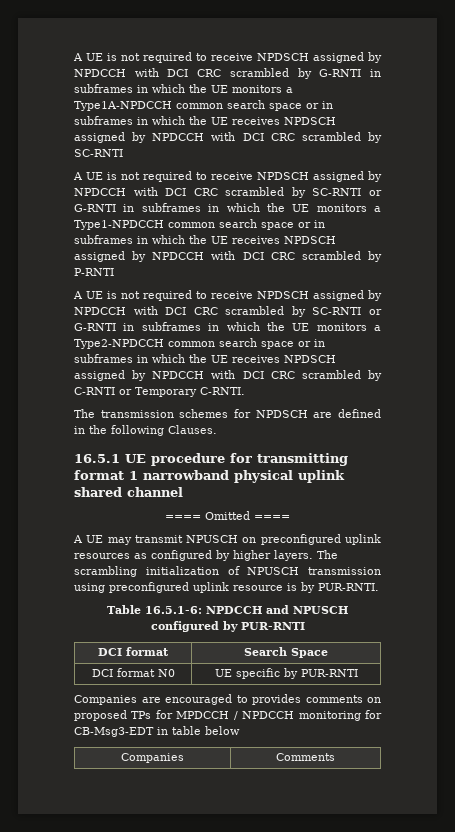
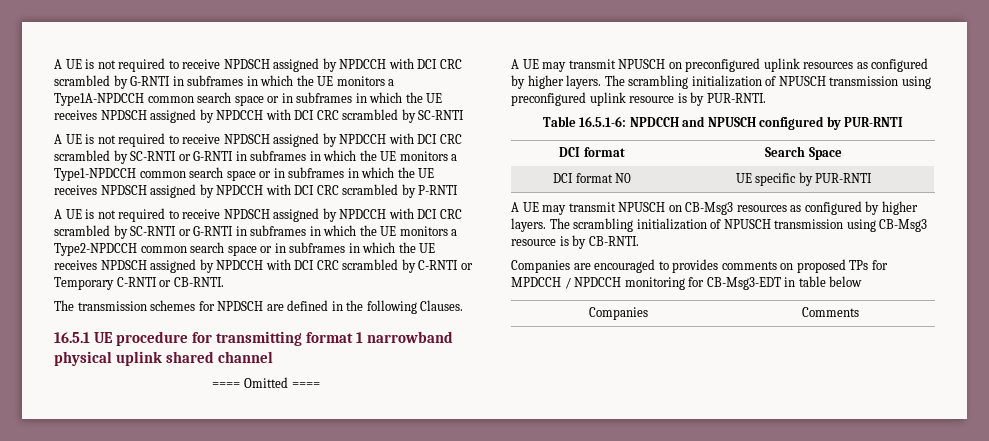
- A UE is not required to receive NPDSCH assigned by NPDCCH with DCI CRC scrambled by SC-RNTI or G-RNTI in subframes in which the UE monitors a Type2-NPDCCH common search space or in subframes in which the UE receives NPDSCH assigned by NPDCCH with DCI CRC scrambled by C-RNTI or Temporary C-RNTI.
+ A UE is not required to receive NPDSCH assigned by NPDCCH with DCI CRC scrambled by SC-RNTI or G-RNTI in subframes in which the UE monitors a Type2-NPDCCH common search space or in subframes in which the UE receives NPDSCH assigned by NPDCCH with DCI CRC scrambled by C-RNTI or Temporary C-RNTI or CB-RNTI.
+ A UE may transmit NPUSCH on CB-Msg3 resources as configured by higher layers. The scrambling initialization of NPUSCH transmission using CB-Msg3 resource is by CB-RNTI.

